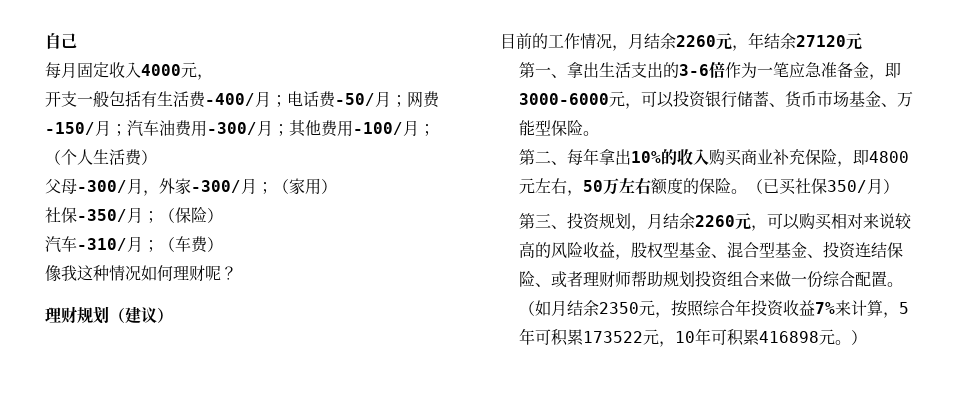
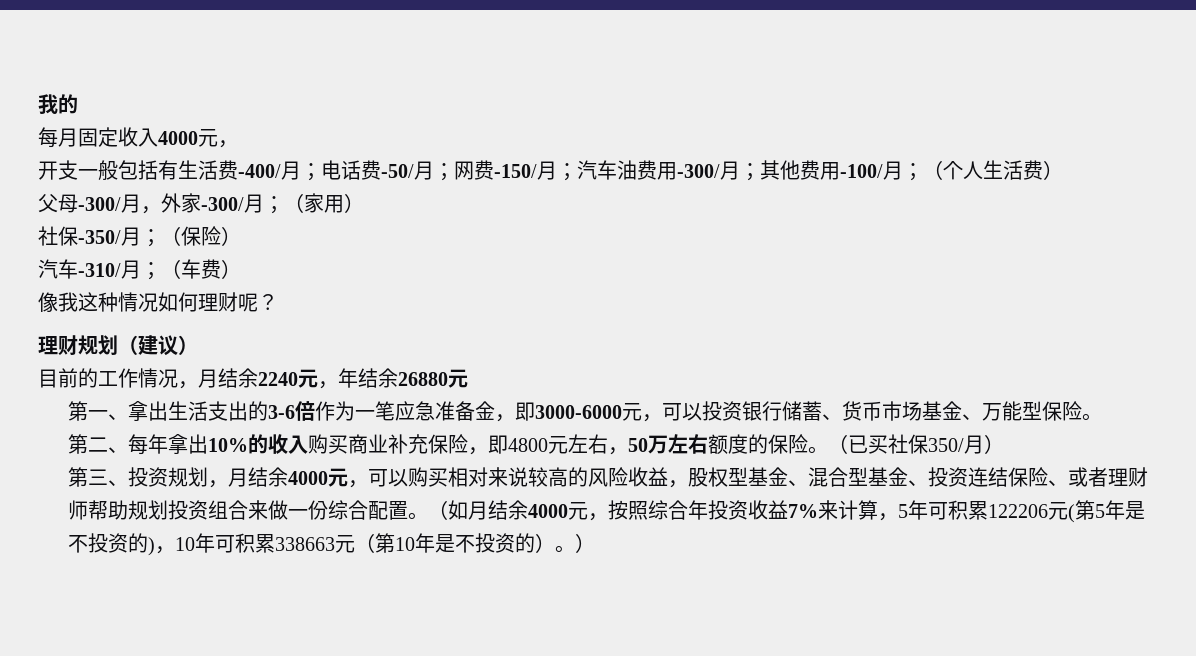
- 自己
+ 我的
- 目前的工作情况，月结余2260元，年结余27120元
+ 目前的工作情况，月结余2240元，年结余26880元
- 第三、投资规划，月结余2260元，可以购买相对来说较高的风险收益，股权型基金、混合型基金、投资连结保险、或者理财师帮助规划投资组合来做一份综合配置。
+ 第三、投资规划，月结余4000元，可以购买相对来说较高的风险收益，股权型基金、混合型基金、投资连结保险、或者理财师帮助规划投资组合来做一份综合配置。
- （如月结余2350元，按照综合年投资收益7%来计算，5年可积累173522元，10年可积累416898元。）
+ （如月结余4000元，按照综合年投资收益7%来计算，5年可积累122206元(第5年是不投资的)，10年可积累338663元（第10年是不投资的）。）

